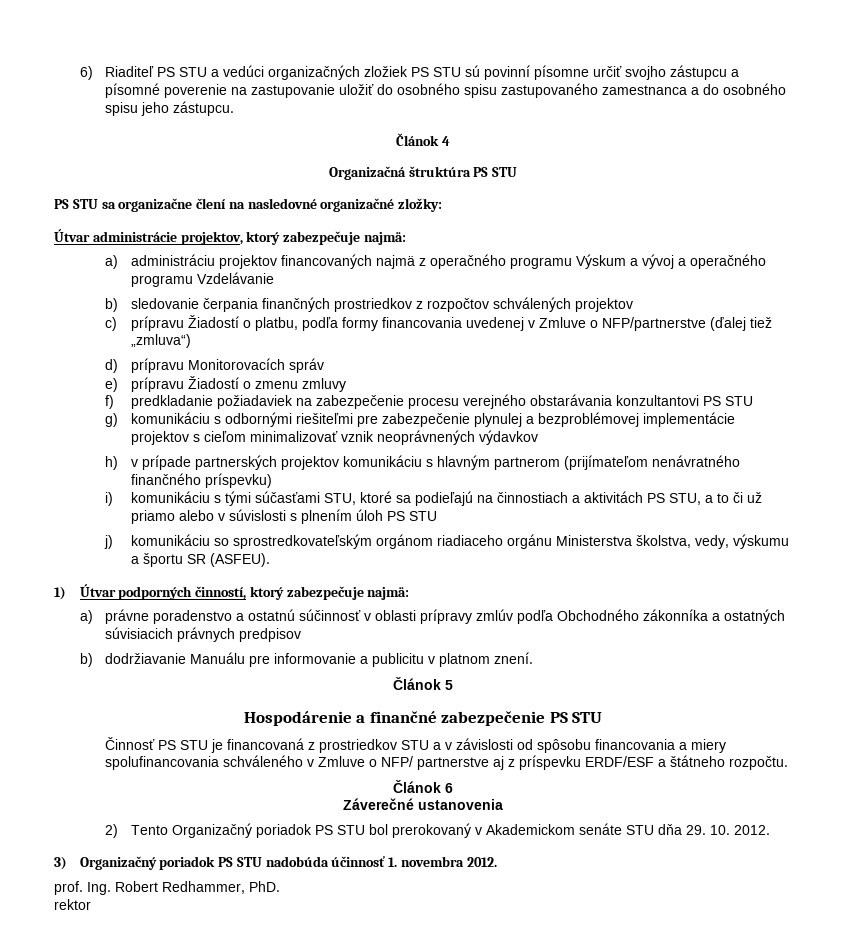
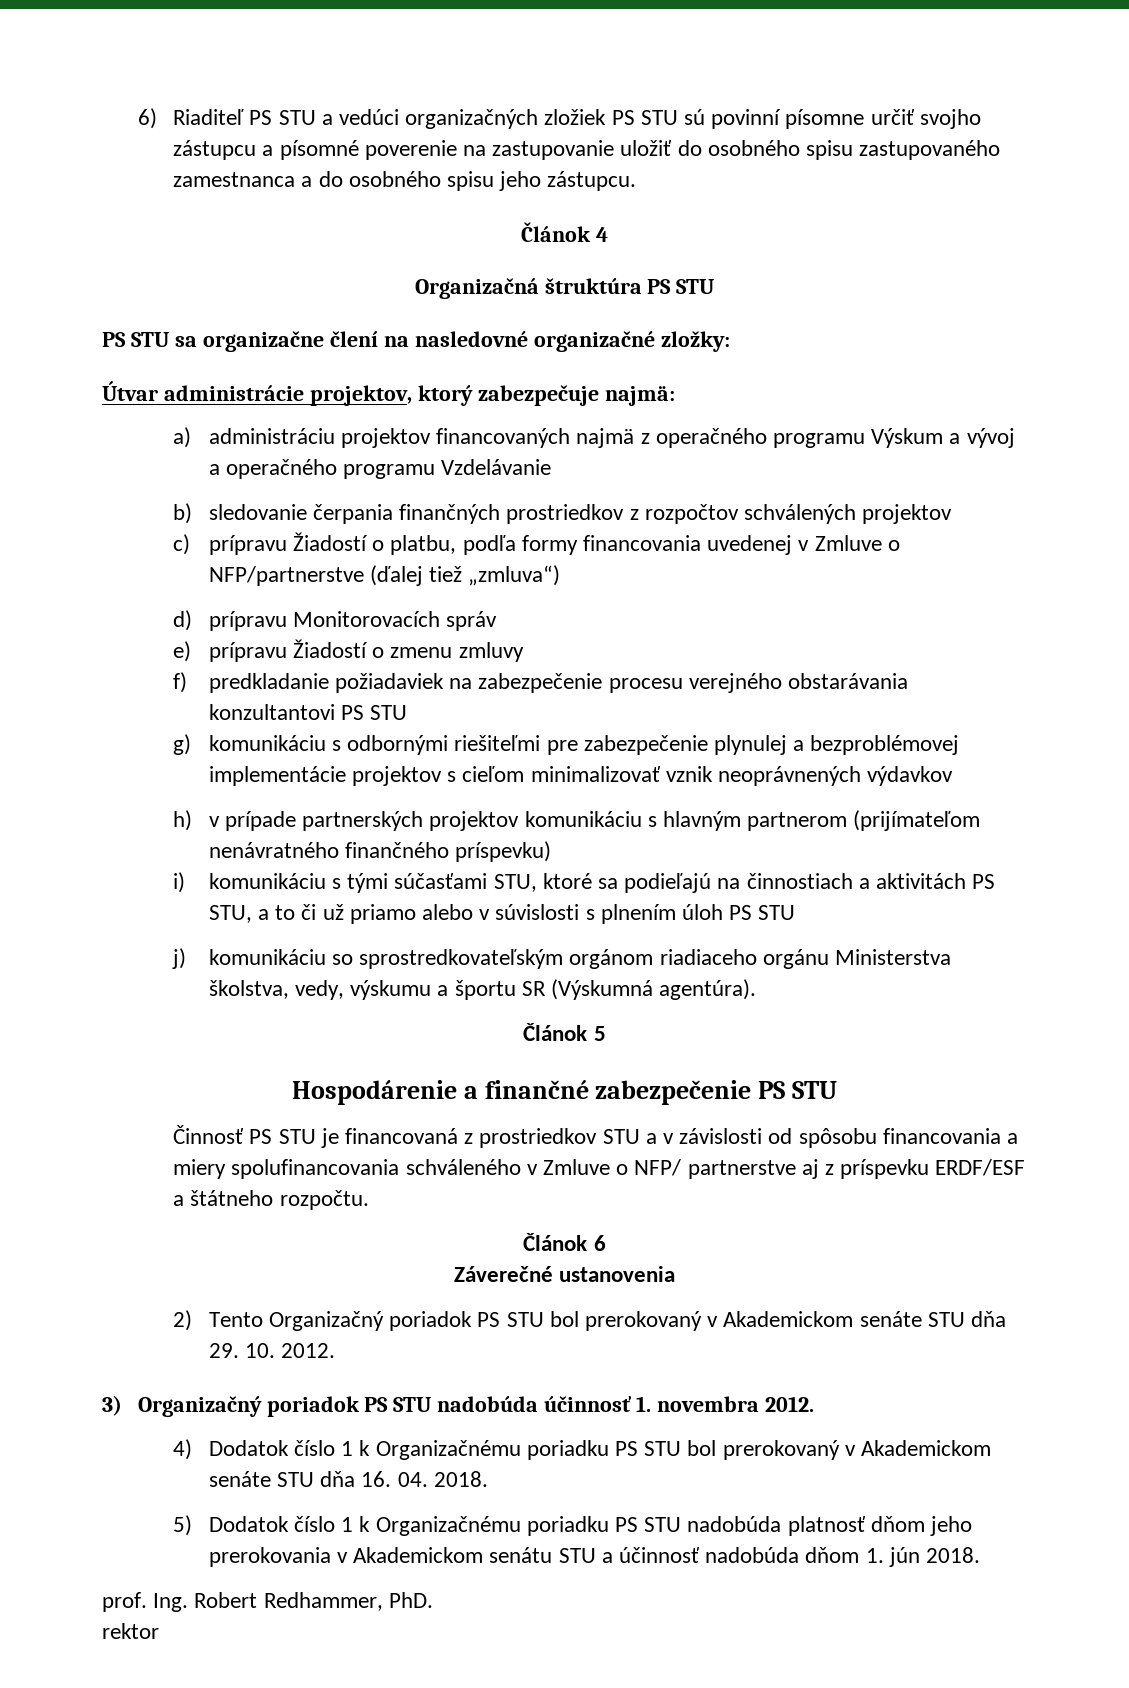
- j) komunikáciu so sprostredkovateľským orgánom riadiaceho orgánu Ministerstva školstva, vedy, výskumu a športu SR (ASFEU).
- 1) Útvar podporných činností, ktorý zabezpečuje najmä:
- a) právne poradenstvo a ostatnú súčinnosť v oblasti prípravy zmlúv podľa Obchodného zákonníka a ostatných súvisiacich právnych predpisov
- b) dodržiavanie Manuálu pre informovanie a publicitu v platnom znení.
+ j) komunikáciu so sprostredkovateľským orgánom riadiaceho orgánu Ministerstva školstva, vedy, výskumu a športu SR (Výskumná agentúra).
+ 4) Dodatok číslo 1 k Organizačnému poriadku PS STU bol prerokovaný v Akademickom senáte STU dňa 16. 04. 2018.
+ 5) Dodatok číslo 1 k Organizačnému poriadku PS STU nadobúda platnosť dňom jeho prerokovania v Akademickom senátu STU a účinnosť nadobúda dňom 1. jún 2018.

